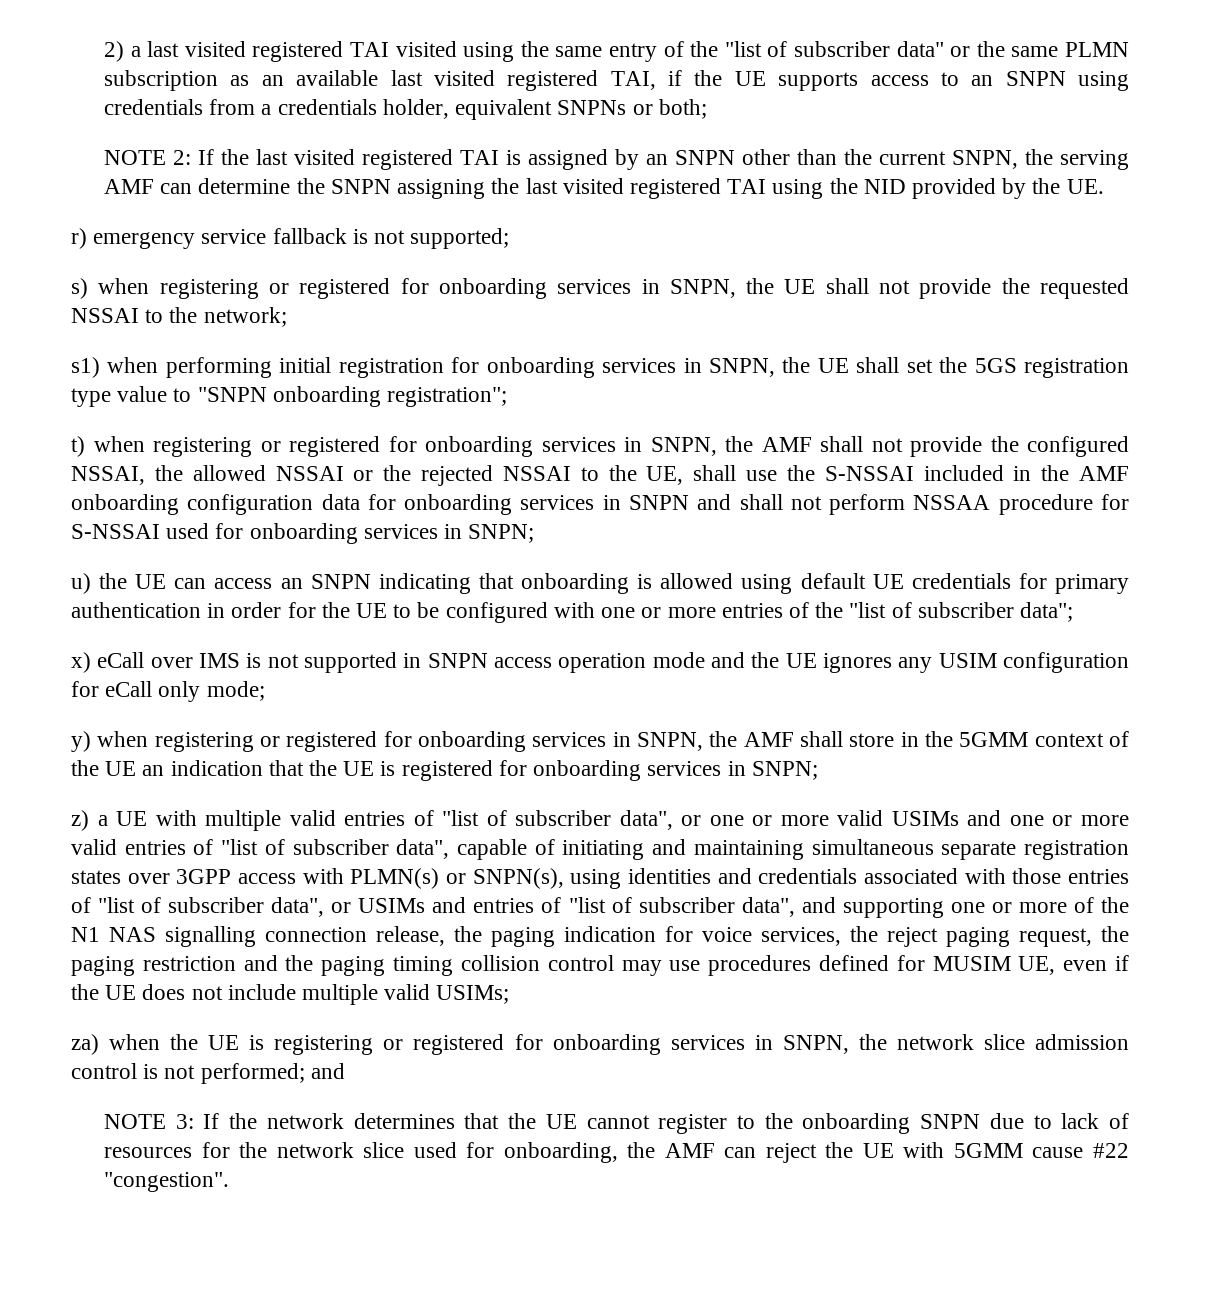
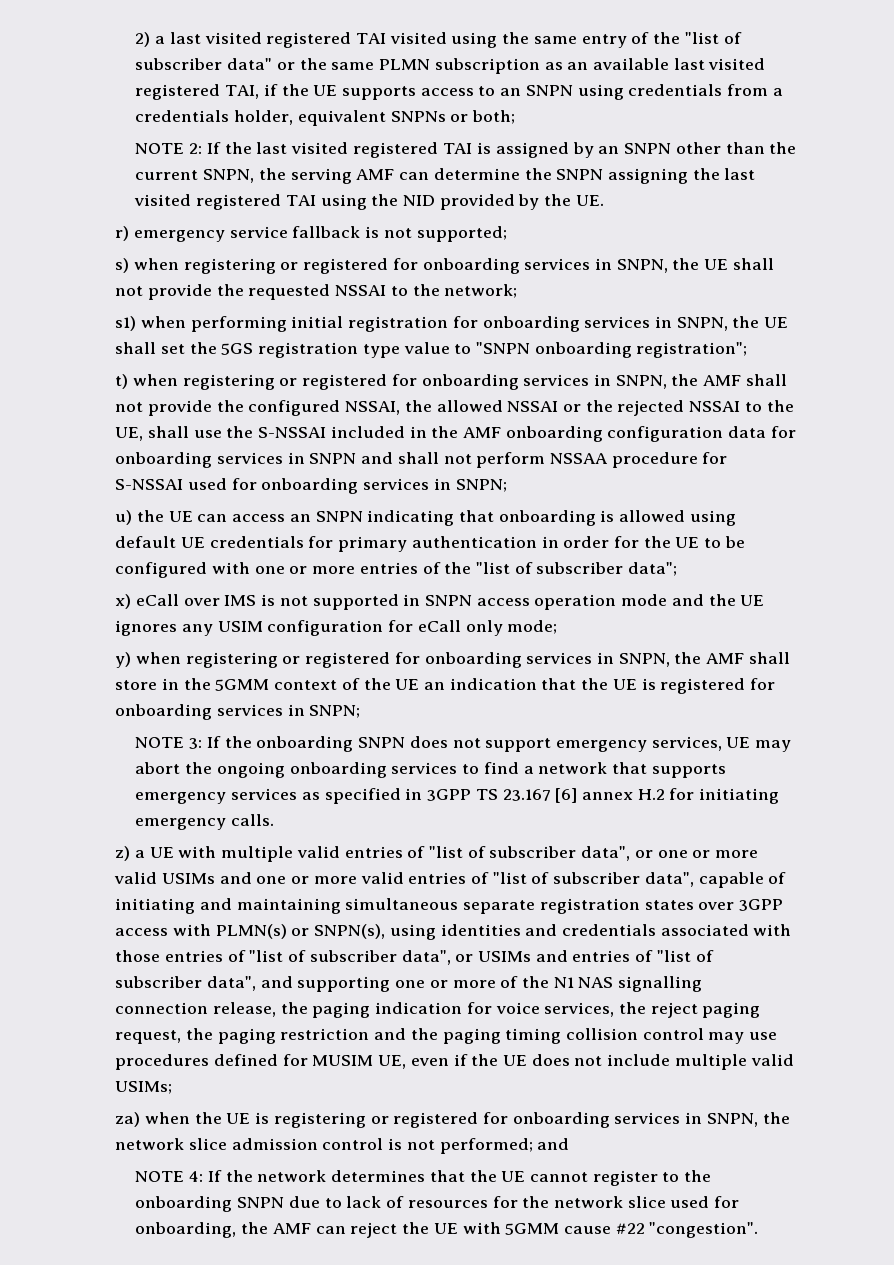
+ NOTE 3: If the onboarding SNPN does not support emergency services, UE may abort the ongoing onboarding services to find a network that supports emergency services as specified in 3GPP TS 23.167 [6] annex H.2 for initiating emergency calls.
- NOTE 3: If the network determines that the UE cannot register to the onboarding SNPN due to lack of resources for the network slice used for onboarding, the AMF can reject the UE with 5GMM cause #22 "congestion".
+ NOTE 4: If the network determines that the UE cannot register to the onboarding SNPN due to lack of resources for the network slice used for onboarding, the AMF can reject the UE with 5GMM cause #22 "congestion".

